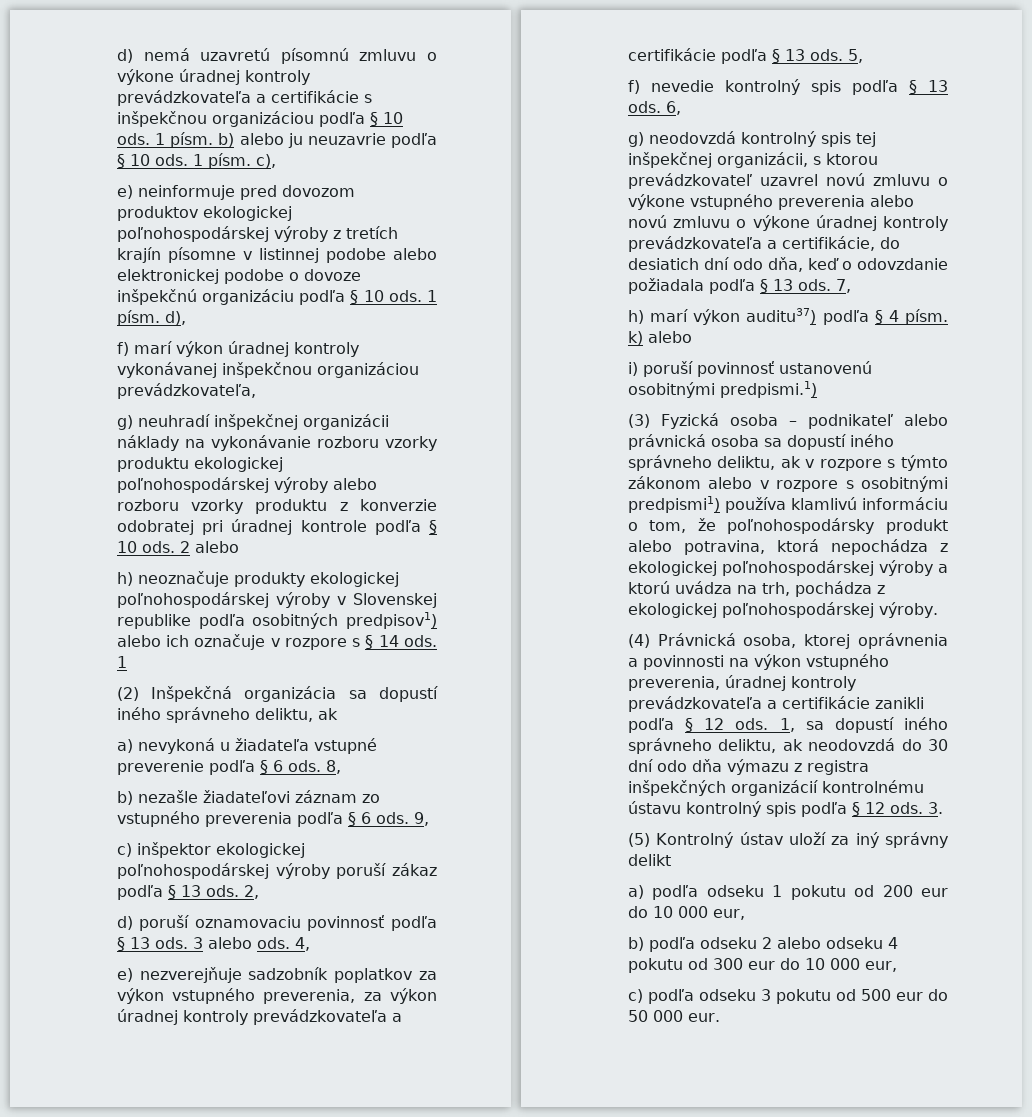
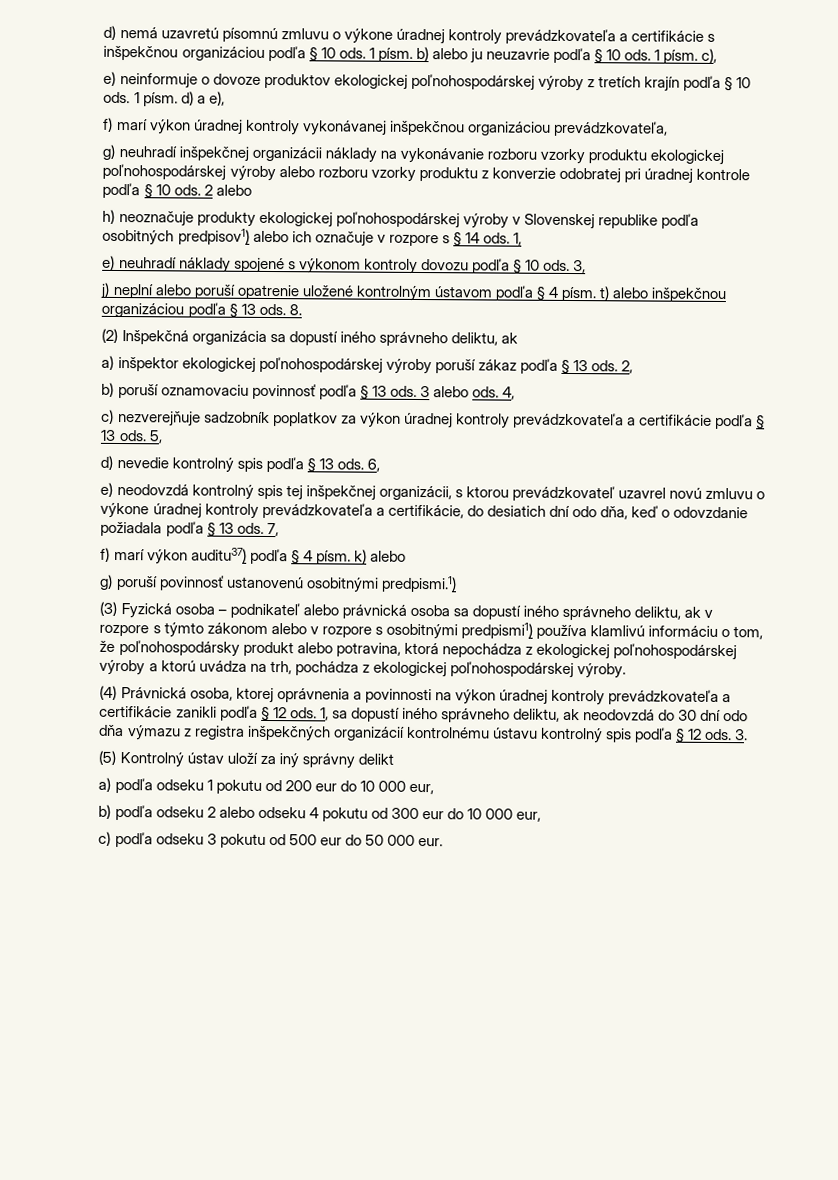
- e) neinformuje pred dovozom produktov ekologickej poľnohospodárskej výroby z tretích krajín písomne v listinnej podobe alebo elektronickej podobe o dovoze inšpekčnú organizáciu podľa § 10 ods. 1 písm. d),
+ e) neinformuje o dovoze produktov ekologickej poľnohospodárskej výroby z tretích krajín podľa § 10 ods. 1 písm. d) a e),
- h) neoznačuje produkty ekologickej poľnohospodárskej výroby v Slovenskej republike podľa osobitných predpisov1) alebo ich označuje v rozpore s § 14 ods. 1
+ h) neoznačuje produkty ekologickej poľnohospodárskej výroby v Slovenskej republike podľa osobitných predpisov1) alebo ich označuje v rozpore s § 14 ods. 1,
+ e) neuhradí náklady spojené s výkonom kontroly dovozu podľa § 10 ods. 3,
+ j) neplní alebo poruší opatrenie uložené kontrolným ústavom podľa § 4 písm. t) alebo inšpekčnou organizáciou podľa § 13 ods. 8.
- a) nevykoná u žiadateľa vstupné preverenie podľa § 6 ods. 8,
- b) nezašle žiadateľovi záznam zo vstupného preverenia podľa § 6 ods. 9,
- c) inšpektor ekologickej poľnohospodárskej výroby poruší zákaz podľa § 13 ods.
+ a) inšpektor ekologickej poľnohospodárskej výroby poruší zákaz podľa § 13 ods.
- d) poruší oznamovaciu povinnosť podľa § 13 ods.
+ b) poruší oznamovaciu povinnosť podľa § 13 ods.
- e) nezverejňuje sadzobník poplatkov za výkon vstupného preverenia, za výkon úradnej kontroly prevádzkovateľa a certifikácie podľa § 13 ods.
+ c) nezverejňuje sadzobník poplatkov za výkon úradnej kontroly prevádzkovateľa a certifikácie podľa § 13 ods.
- f) nevedie kontrolný spis podľa § 13 ods.
+ d) nevedie kontrolný spis podľa § 13 ods.
- g) neodovzdá kontrolný spis tej inšpekčnej organizácii, s ktorou prevádzkovateľ uzavrel novú zmluvu o výkone vstupného preverenia alebo novú zmluvu o výkone úradnej kontroly prevádzkovateľa a certifikácie, do desiatich dní odo dňa, keď o odovzdanie požiadala podľa § 13 ods.
+ e) neodovzdá kontrolný spis tej inšpekčnej organizácii, s ktorou prevádzkovateľ uzavrel novú zmluvu o výkone úradnej kontroly prevádzkovateľa a certifikácie, do desiatich dní odo dňa, keď o odovzdanie požiadala podľa § 13 ods.
- h) marí výkon auditu37) podľa § 4 písm. k) alebo
+ f) marí výkon auditu37) podľa § 4 písm. k) alebo
- i) poruší povinnosť ustanovenú osobitnými predpismi.1)
+ g) poruší povinnosť ustanovenú osobitnými predpismi.1)
- (4) Právnická osoba, ktorej oprávnenia a povinnosti na výkon vstupného preverenia, úradnej kontroly prevádzkovateľa a certifikácie zanikli podľa § 12 ods.
+ (4) Právnická osoba, ktorej oprávnenia a povinnosti na výkon úradnej kontroly prevádzkovateľa a certifikácie zanikli podľa § 12 ods.

